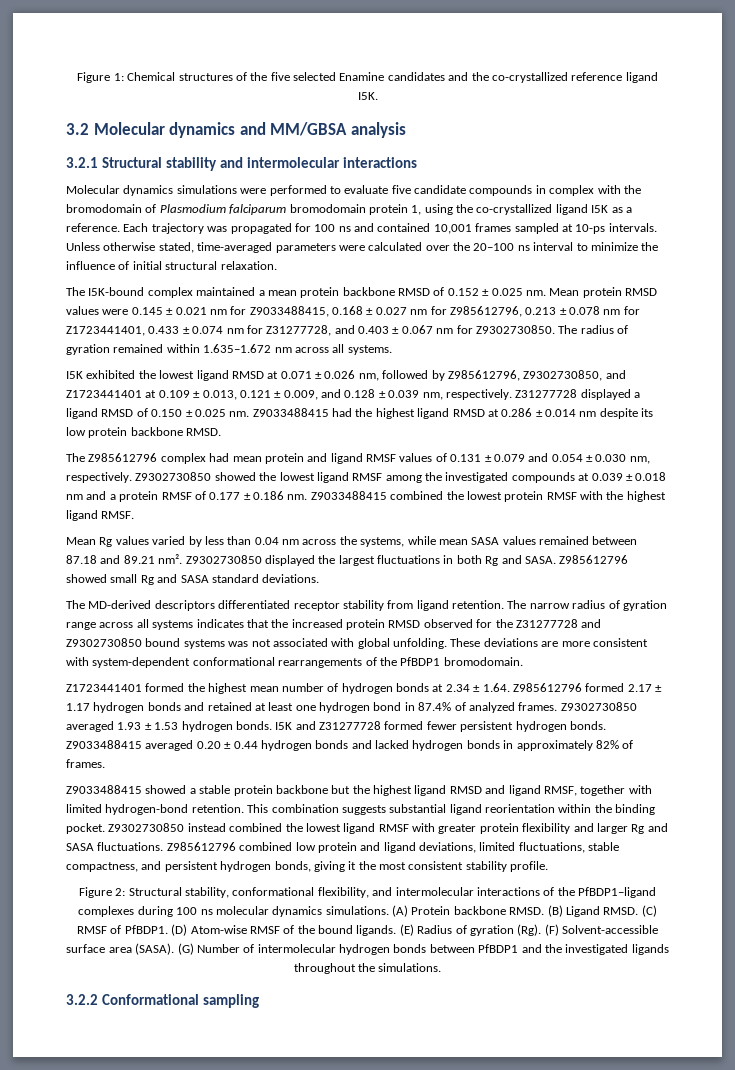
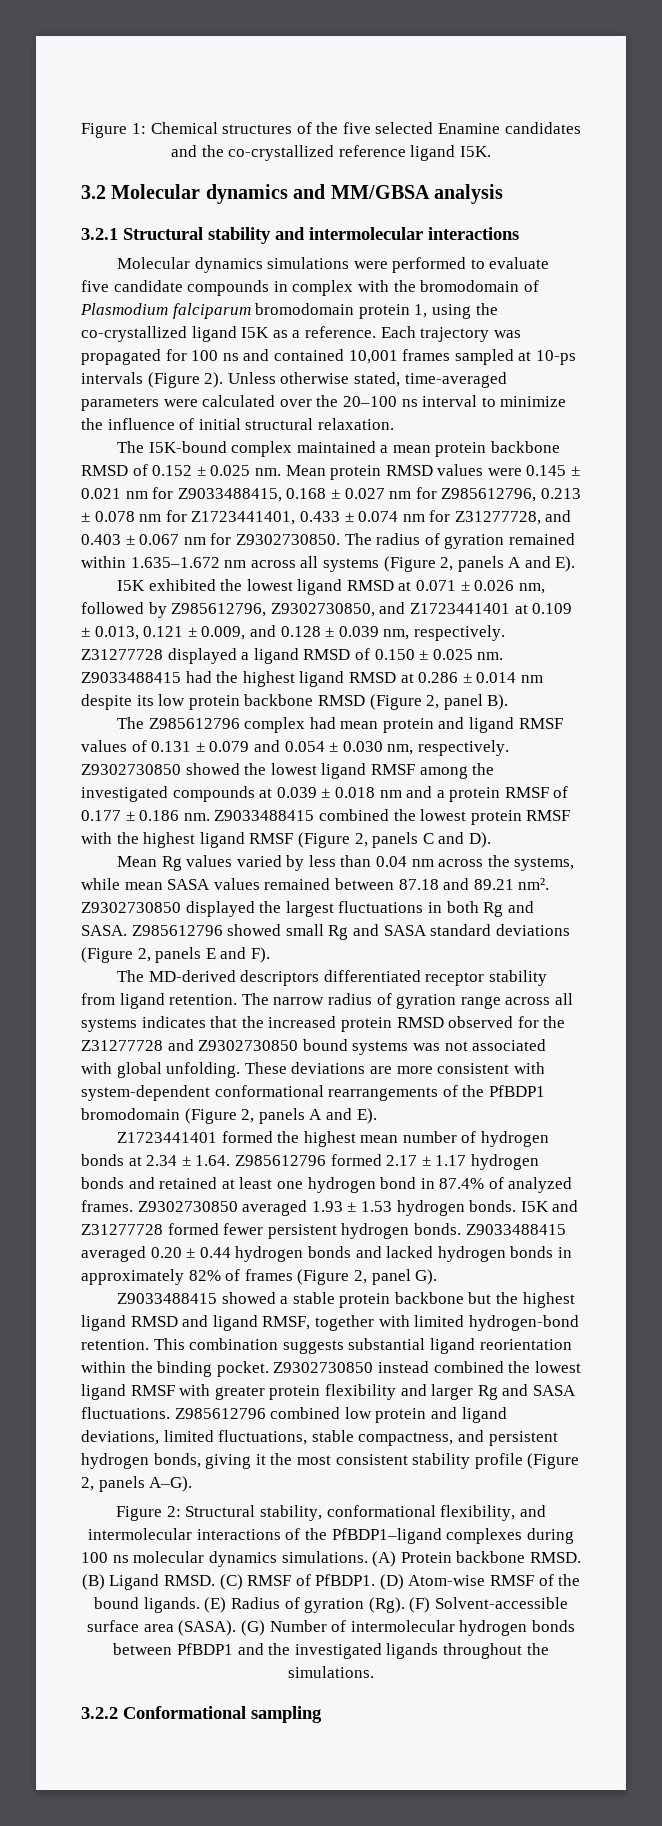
- Each trajectory was propagated for 100 ns and contained 10,001 frames sampled at 10-ps intervals.
+ Each trajectory was propagated for 100 ns and contained 10,001 frames sampled at 10-ps intervals (Figure 2).
- The radius of gyration remained within 1.635–1.672 nm across all systems.
+ The radius of gyration remained within 1.635–1.672 nm across all systems (Figure 2, panels A and E).
- Z9033488415 had the highest ligand RMSD at 0.286 ± 0.014 nm despite its low protein backbone RMSD.
+ Z9033488415 had the highest ligand RMSD at 0.286 ± 0.014 nm despite its low protein backbone RMSD (Figure 2, panel B).
- Z9033488415 combined the lowest protein RMSF with the highest ligand RMSF.
+ Z9033488415 combined the lowest protein RMSF with the highest ligand RMSF (Figure 2, panels C and D).
- Z985612796 showed small Rg and SASA standard deviations.
+ Z985612796 showed small Rg and SASA standard deviations (Figure 2, panels E and F).
- These deviations are more consistent with system-dependent conformational rearrangements of the PfBDP1 bromodomain.
+ These deviations are more consistent with system-dependent conformational rearrangements of the PfBDP1 bromodomain (Figure 2, panels A and E).
- Z9033488415 averaged 0.20 ± 0.44 hydrogen bonds and lacked hydrogen bonds in approximately 82% of frames.
+ Z9033488415 averaged 0.20 ± 0.44 hydrogen bonds and lacked hydrogen bonds in approximately 82% of frames (Figure 2, panel G).
- Z985612796 combined low protein and ligand deviations, limited fluctuations, stable compactness, and persistent hydrogen bonds, giving it the most consistent stability profile.
+ Z985612796 combined low protein and ligand deviations, limited fluctuations, stable compactness, and persistent hydrogen bonds, giving it the most consistent stability profile (Figure 2, panels A–G).

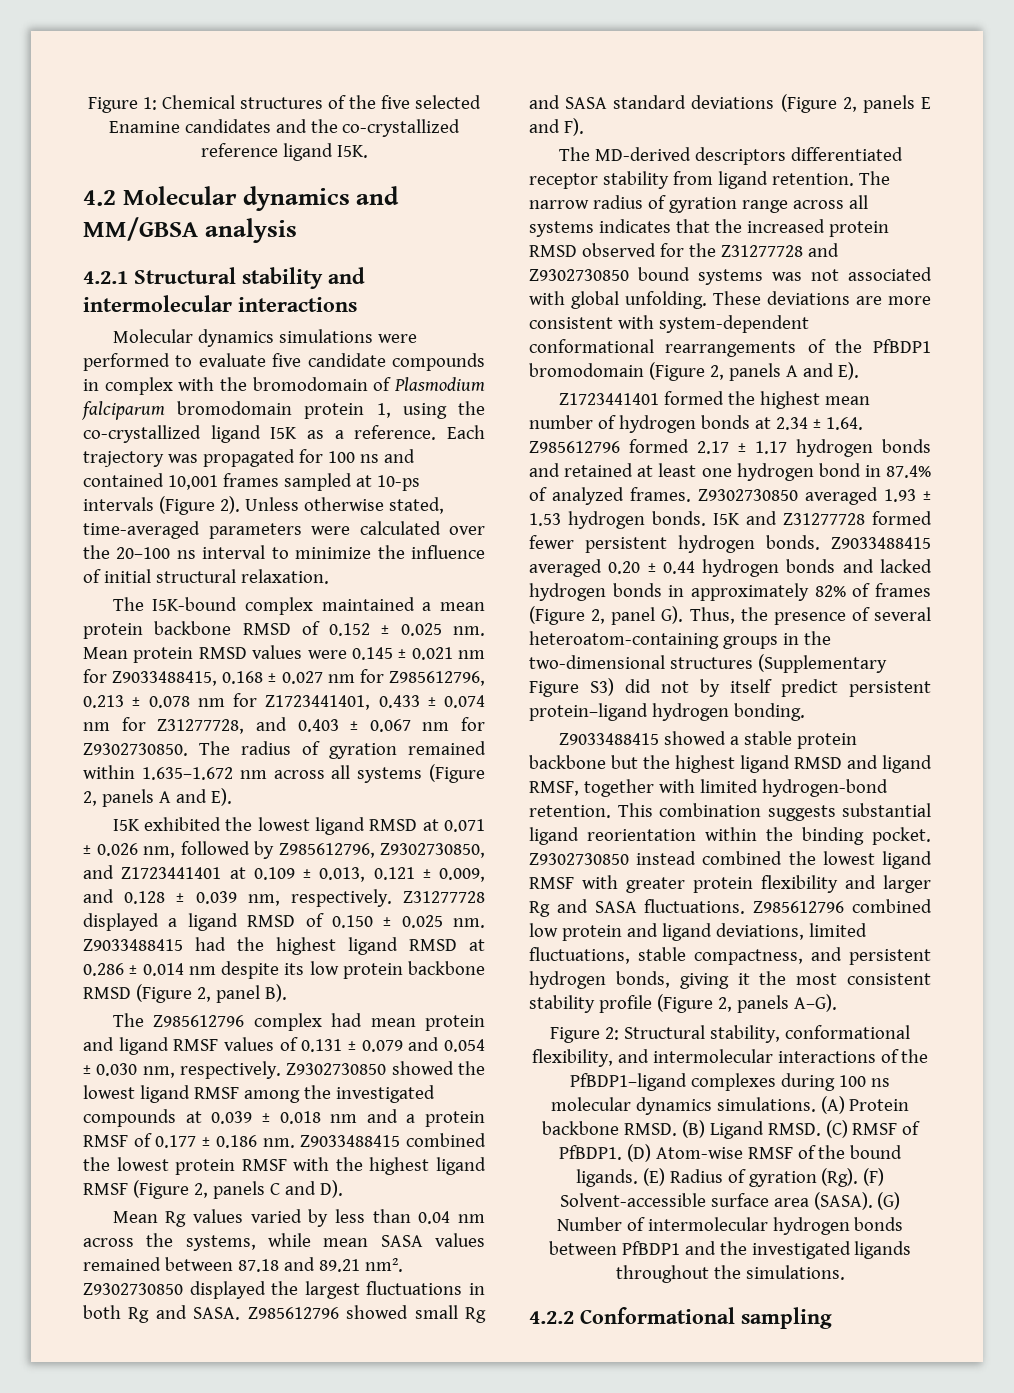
- 3.2 Molecular dynamics and MM/GBSA analysis
+ 4.2 Molecular dynamics and MM/GBSA analysis
- 3.2.1 Structural stability and intermolecular interactions
+ 4.2.1 Structural stability and intermolecular interactions
- Z9033488415 averaged 0.20 ± 0.44 hydrogen bonds and lacked hydrogen bonds in approximately 82% of frames (Figure 2, panel G).
+ Z9033488415 averaged 0.20 ± 0.44 hydrogen bonds and lacked hydrogen bonds in approximately 82% of frames (Figure 2, panel G). Thus, the presence of several heteroatom-containing groups in the two-dimensional structures (Supplementary Figure S3) did not by itself predict persistent protein–ligand hydrogen bonding.
- 3.2.2 Conformational sampling
+ 4.2.2 Conformational sampling

